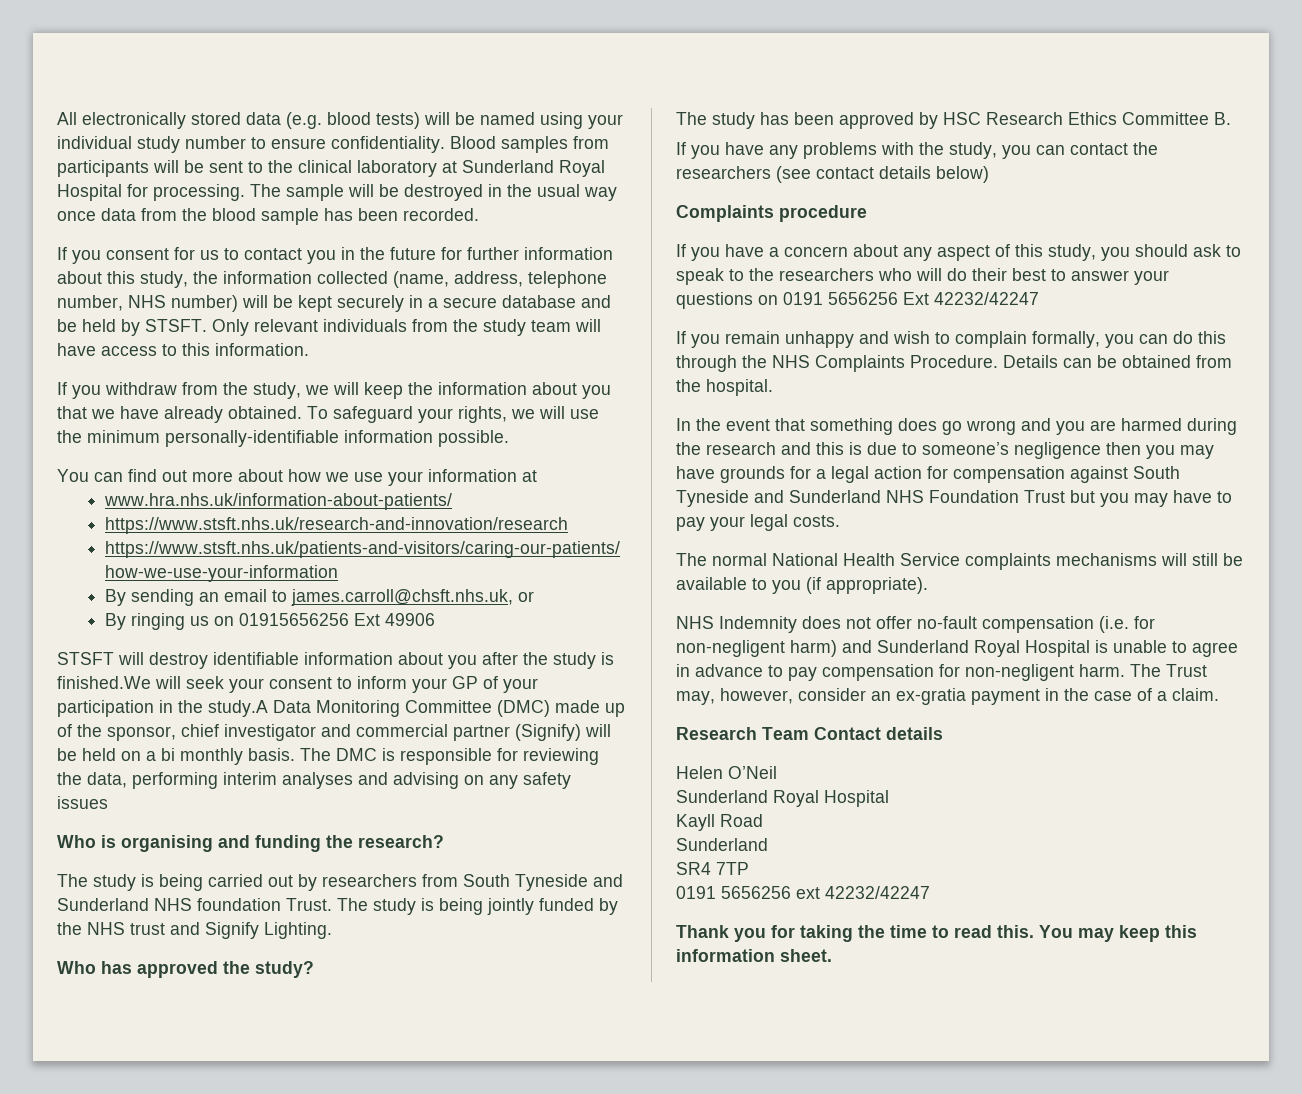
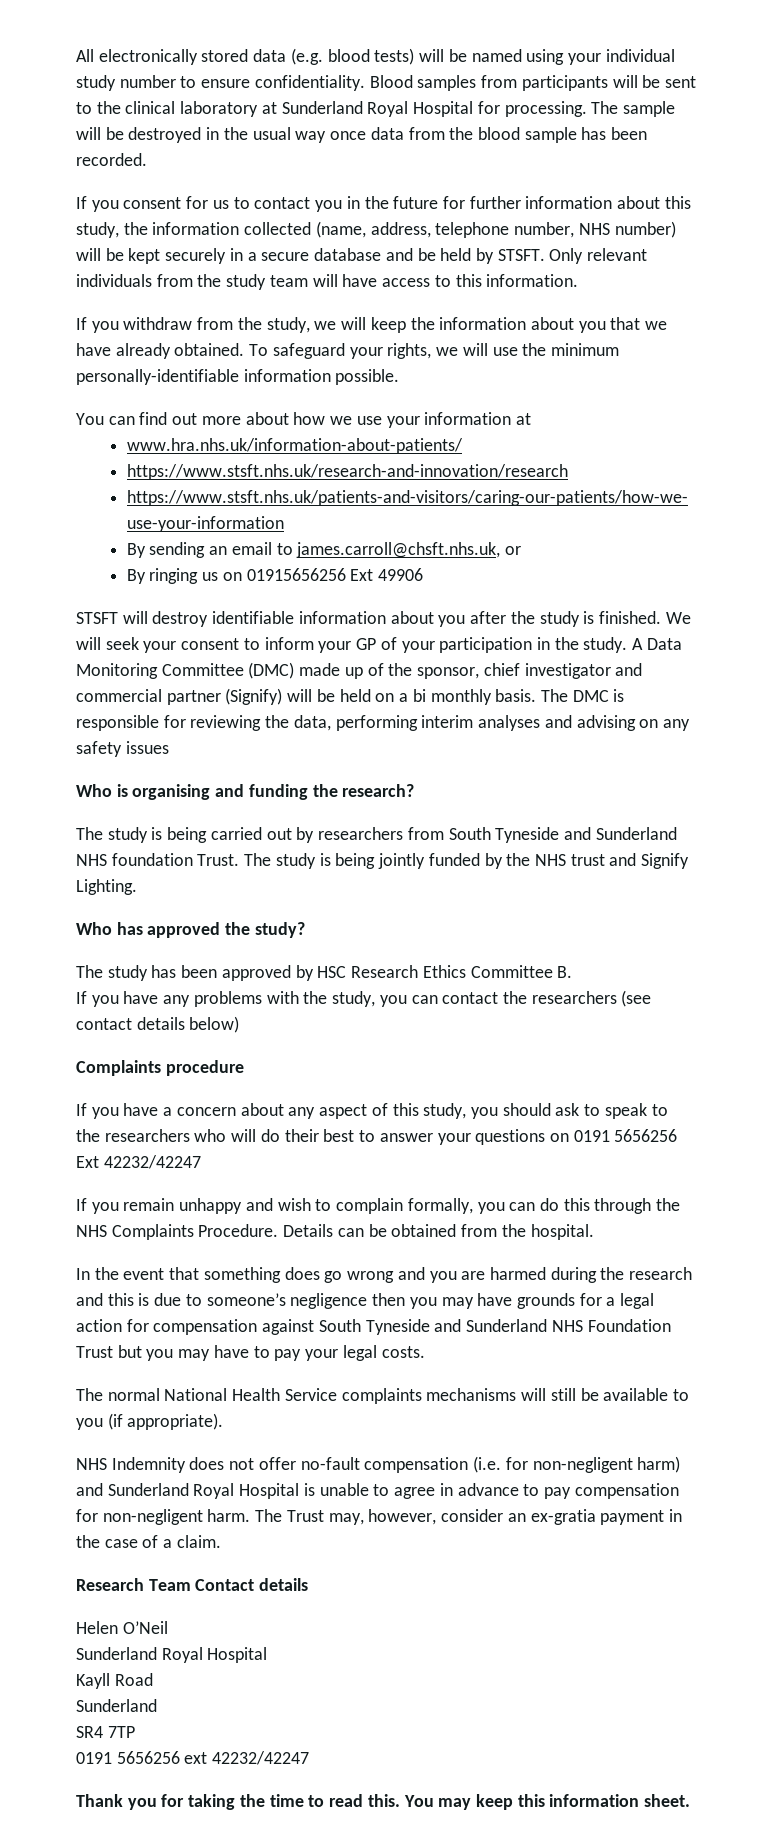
- STSFT will destroy identifiable information about you after the study is finished.We will seek your consent to inform your GP of your participation in the study.A Data Monitoring Committee (DMC) made up of the sponsor, chief investigator and commercial partner (Signify) will be held on a bi monthly basis.
+ STSFT will destroy identifiable information about you after the study is finished. We will seek your consent to inform your GP of your participation in the study. A Data Monitoring Committee (DMC) made up of the sponsor, chief investigator and commercial partner (Signify) will be held on a bi monthly basis.

